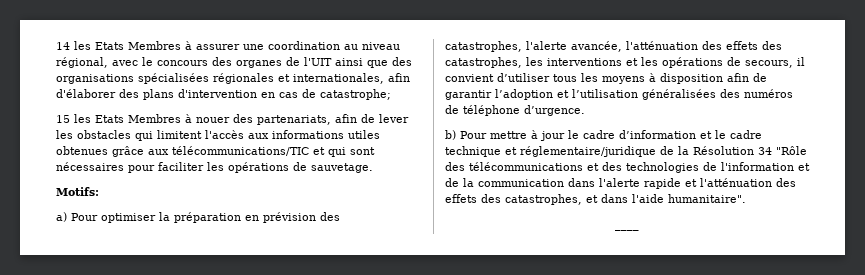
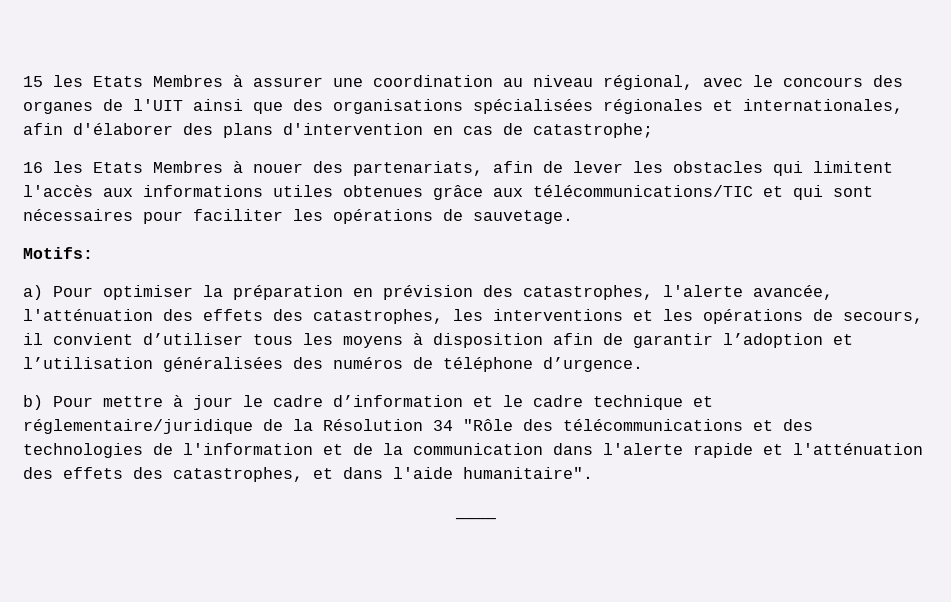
- 14 les Etats Membres à assurer une coordination au niveau régional, avec le concours des organes de l'UIT ainsi que des organisations spécialisées régionales et internationales, afin d'élaborer des plans d'intervention en cas de catastrophe;
+ 15 les Etats Membres à assurer une coordination au niveau régional, avec le concours des organes de l'UIT ainsi que des organisations spécialisées régionales et internationales, afin d'élaborer des plans d'intervention en cas de catastrophe;
- 15 les Etats Membres à nouer des partenariats, afin de lever les obstacles qui limitent l'accès aux informations utiles obtenues grâce aux télécommunications/TIC et qui sont nécessaires pour faciliter les opérations de sauvetage.
+ 16 les Etats Membres à nouer des partenariats, afin de lever les obstacles qui limitent l'accès aux informations utiles obtenues grâce aux télécommunications/TIC et qui sont nécessaires pour faciliter les opérations de sauvetage.

